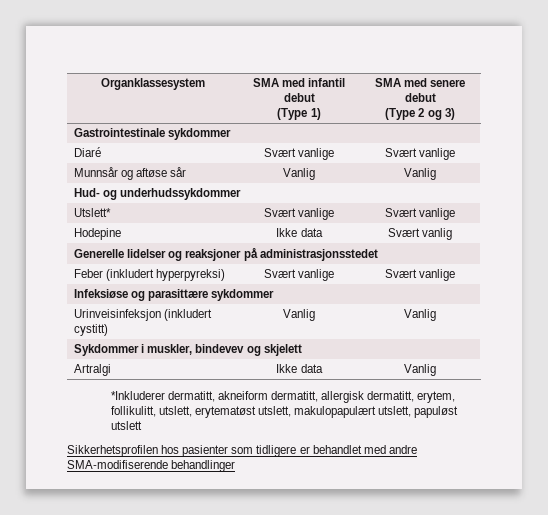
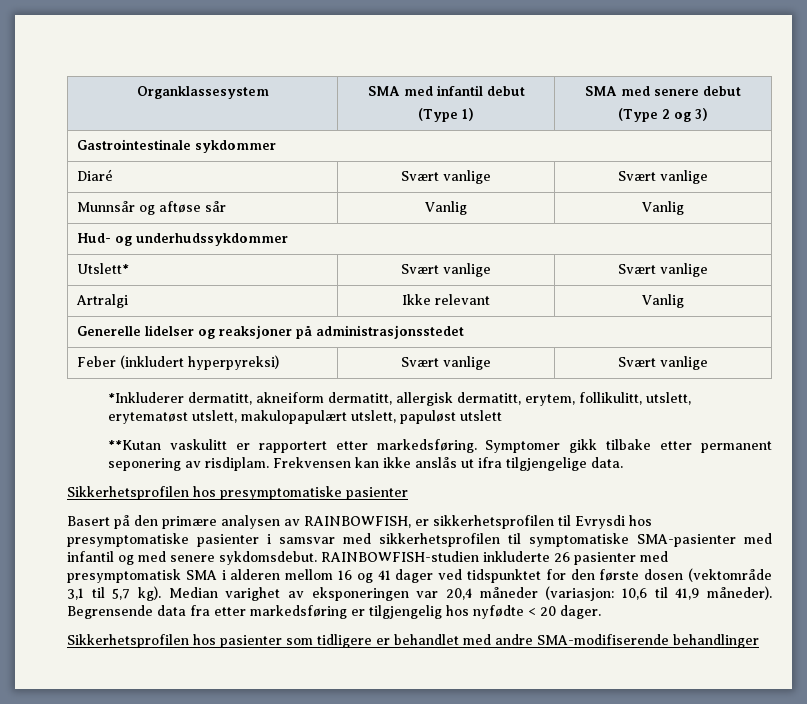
- Hodepine | Ikke data | Svært vanlig
+ Artralgi | Ikke relevant | Vanlig
- Infeksiøse og parasittære sykdommer
- Urinveisinfeksjon (inkludert cystitt) | Vanlig | Vanlig
- Sykdommer i muskler, bindevev og skjelett
- Artralgi | Ikke data | Vanlig
+ **Kutan vaskulitt er rapportert etter markedsføring. Symptomer gikk tilbake etter permanent seponering av risdiplam. Frekvensen kan ikke anslås ut ifra tilgjengelige data.
+ Sikkerhetsprofilen hos presymptomatiske pasienter
+ Basert på den primære analysen av RAINBOWFISH, er sikkerhetsprofilen til Evrysdi hos presymptomatiske pasienter i samsvar med sikkerhetsprofilen til symptomatiske SMA-pasienter med infantil og med senere sykdomsdebut. RAINBOWFISH-studien inkluderte 26 pasienter med presymptomatisk SMA i alderen mellom 16 og 41 dager ved tidspunktet for den første dosen (vektområde 3,1 til 5,7 kg). Median varighet av eksponeringen var 20,4 måneder (variasjon: 10,6 til 41,9 måneder). Begrensende data fra etter markedsføring er tilgjengelig hos nyfødte < 20 dager.

